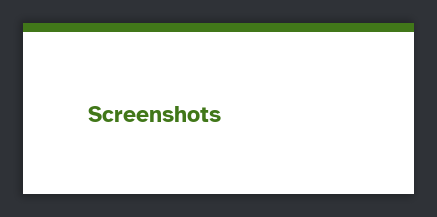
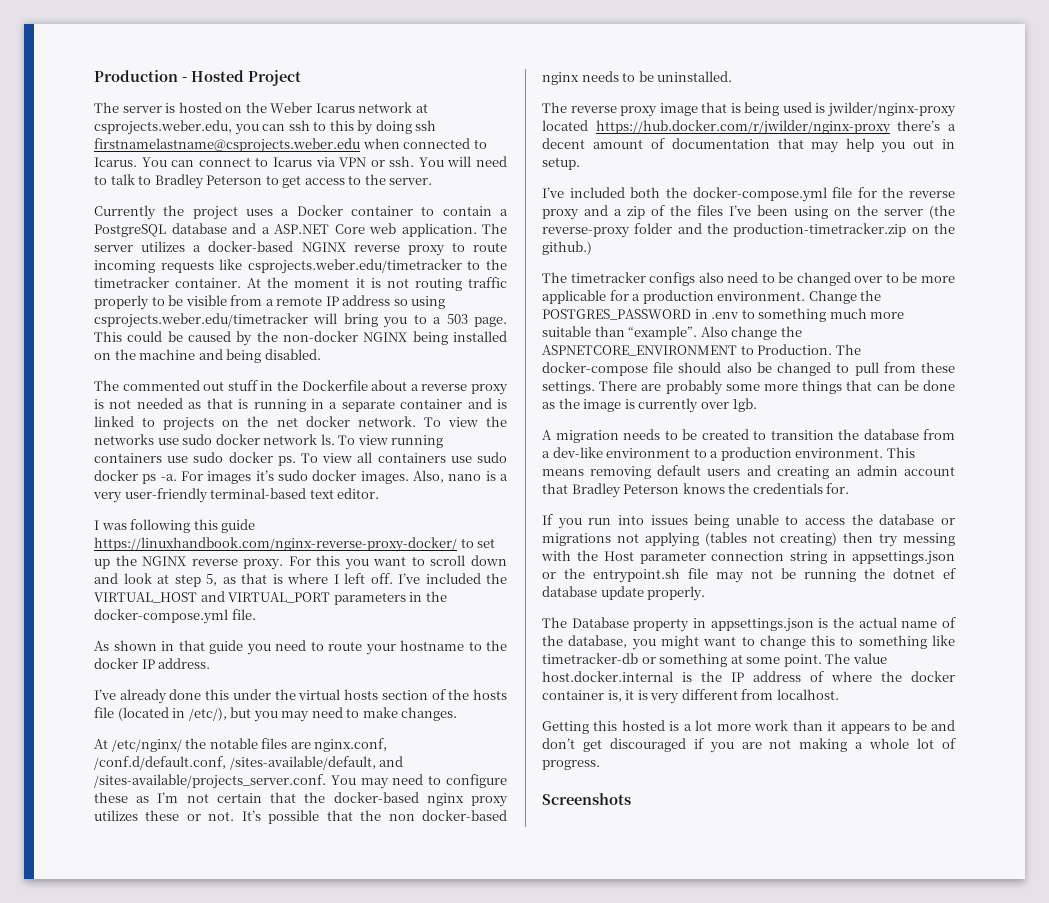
+ Production - Hosted Project
+ The server is hosted on the Weber Icarus network at csprojects.weber.edu, you can ssh to this by doing ssh firstnamelastname@csprojects.weber.edu when connected to Icarus. You can connect to Icarus via VPN or ssh. You will need to talk to Bradley Peterson to get access to the server.
+ Currently the project uses a Docker container to contain a PostgreSQL database and a ASP.NET Core web application. The server utilizes a docker-based NGINX reverse proxy to route incoming requests like csprojects.weber.edu/timetracker to the timetracker container. At the moment it is not routing traffic properly to be visible from a remote IP address so using csprojects.weber.edu/timetracker will bring you to a 503 page. This could be caused by the non-docker NGINX being installed on the machine and being disabled.
+ The commented out stuff in the Dockerfile about a reverse proxy is not needed as that is running in a separate container and is linked to projects on the net docker network. To view the networks use sudo docker network ls. To view running containers use sudo docker ps. To view all containers use sudo docker ps -a. For images it’s sudo docker images. Also, nano is a very user-friendly terminal-based text editor.
+ I was following this guide https://linuxhandbook.com/nginx-reverse-proxy-docker/ to set up the NGINX reverse proxy. For this you want to scroll down and look at step 5, as that is where I left off. I’ve included the VIRTUAL_HOST and VIRTUAL_PORT parameters in the docker-compose.yml file.
+ As shown in that guide you need to route your hostname to the docker IP address.
+ I’ve already done this under the virtual hosts section of the hosts file (located in /etc/), but you may need to make changes.
+ At /etc/nginx/ the notable files are nginx.conf, /conf.d/default.conf, /sites-available/default, and /sites-available/projects_server.conf. You may need to configure these as I’m not certain that the docker-based nginx proxy utilizes these or not. It’s possible that the non docker-based nginx needs to be uninstalled.
+ The reverse proxy image that is being used is jwilder/nginx-proxy located https://hub.docker.com/r/jwilder/nginx-proxy there’s a decent amount of documentation that may help you out in setup.
+ I’ve included both the docker-compose.yml file for the reverse proxy and a zip of the files I’ve been using on the server (the reverse-proxy folder and the production-timetracker.zip on the github.)
+ The timetracker configs also need to be changed over to be more applicable for a production environment. Change the POSTGRES_PASSWORD in .env to something much more suitable than “example”. Also change the ASPNETCORE_ENVIRONMENT to Production. The docker-compose file should also be changed to pull from these settings. There are probably some more things that can be done as the image is currently over 1gb.
+ A migration needs to be created to transition the database from a dev-like environment to a production environment. This means removing default users and creating an admin account that Bradley Peterson knows the credentials for.
+ If you run into issues being unable to access the database or migrations not applying (tables not creating) then try messing with the Host parameter connection string in appsettings.json or the entrypoint.sh file may not be running the dotnet ef database update properly.
+ The Database property in appsettings.json is the actual name of the database, you might want to change this to something like timetracker-db or something at some point. The value host.docker.internal is the IP address of where the docker container is, it is very different from localhost.
+ Getting this hosted is a lot more work than it appears to be and don’t get discouraged if you are not making a whole lot of progress.

